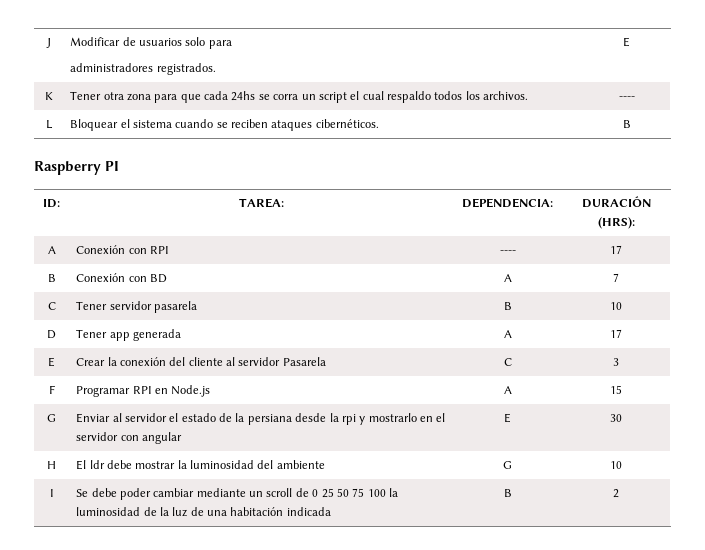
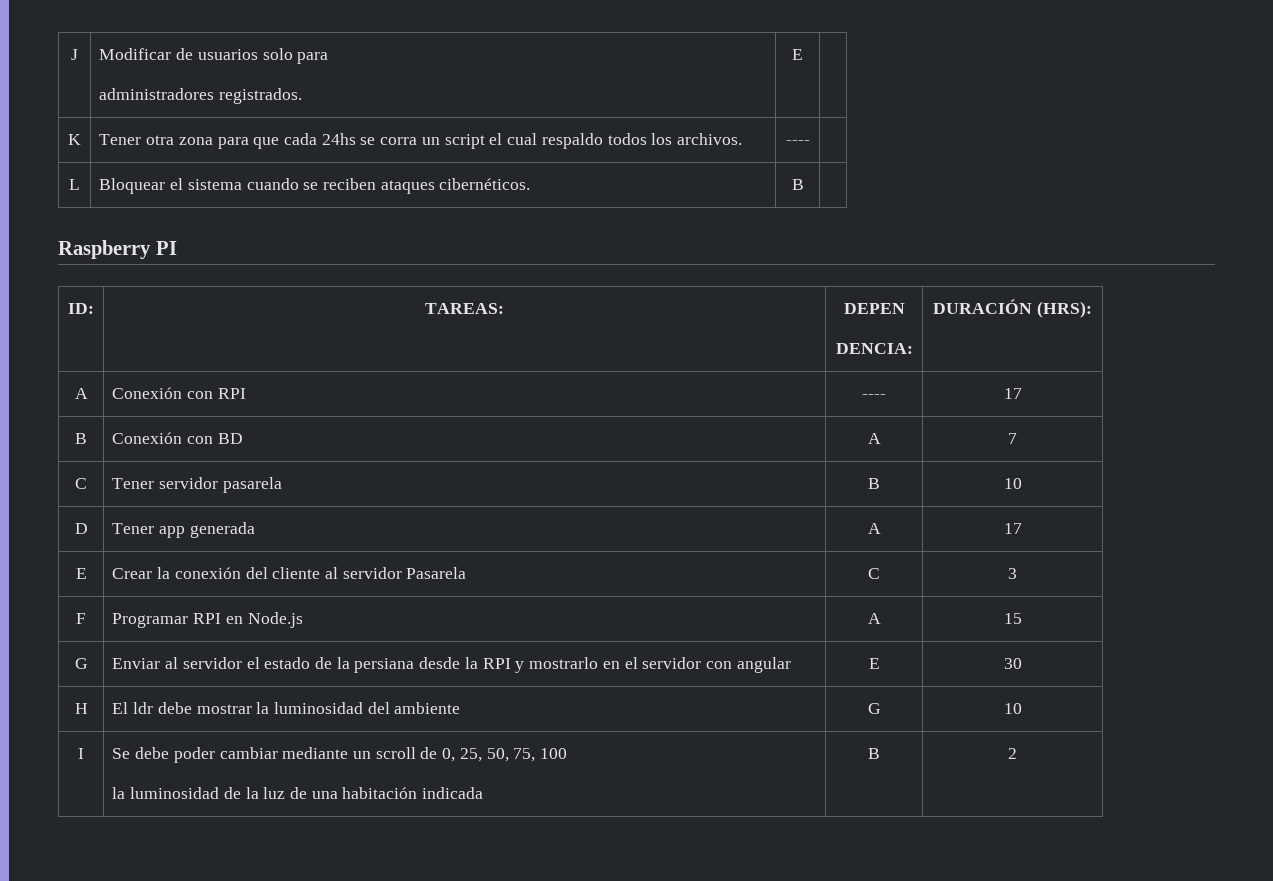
- ID: | TAREA: | DEPENDENCIA: | DURACIÓN (HRS):
+ ID: | TAREAS: | DEPEN
+ DENCIA: | DURACIÓN (HRS):
- G | Enviar al servidor el estado de la persiana desde la rpi y mostrarlo en el servidor con angular | E | 30
+ G | Enviar al servidor el estado de la persiana desde la RPI y mostrarlo en el servidor con angular | E | 30
- I | Se debe poder cambiar mediante un scroll de 0 25 50 75 100 la luminosidad de la luz de una habitación indicada | B | 2
+ I | Se debe poder cambiar mediante un scroll de 0, 25, 50, 75, 100
+ la luminosidad de la luz de una habitación indicada | B | 2

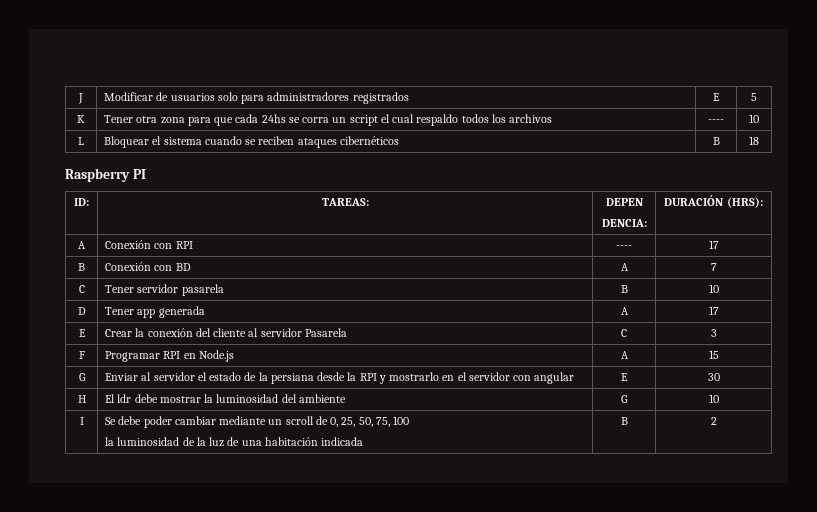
- J | Modificar de usuarios solo para
- administradores registrados. | E |
+ J | Modificar de usuarios solo para administradores registrados | E | 5
- K | Tener otra zona para que cada 24hs se corra un script el cual respaldo todos los archivos. | ---- |
+ K | Tener otra zona para que cada 24hs se corra un script el cual respaldo todos los archivos | ---- | 10
- L | Bloquear el sistema cuando se reciben ataques cibernéticos. | B |
+ L | Bloquear el sistema cuando se reciben ataques cibernéticos | B | 18

